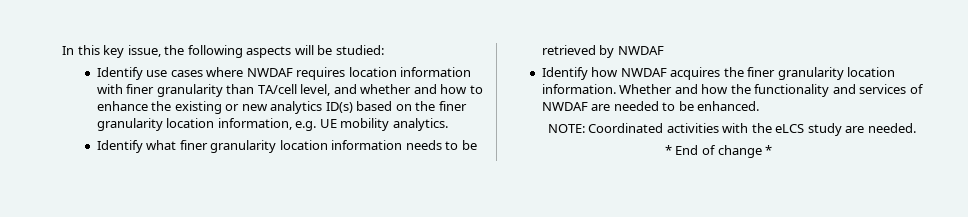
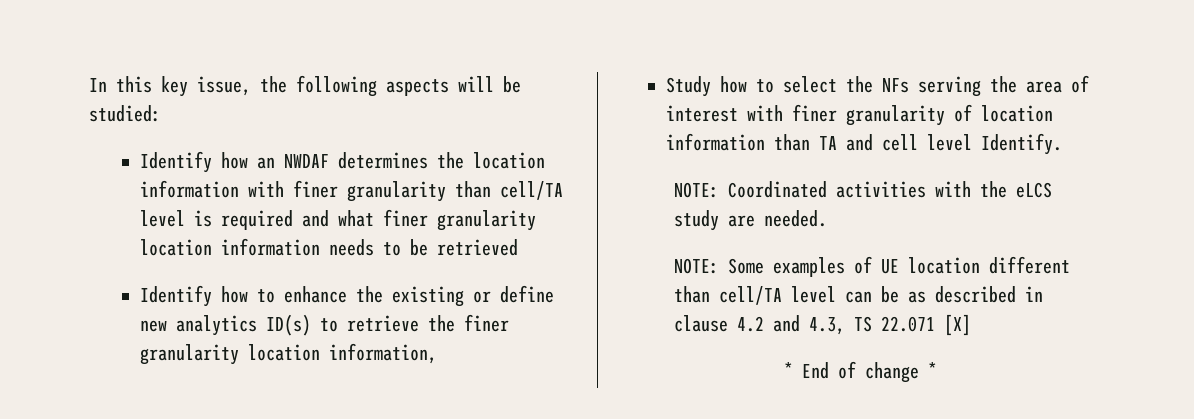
- Identify use cases where NWDAF requires location information with finer granularity than TA/cell level, and whether and how to enhance the existing or new analytics ID(s) based on the finer granularity location information, e.g. UE mobility analytics.
- Identify what finer granularity location information needs to be retrieved by NWDAF
- Identify how NWDAF acquires the finer granularity location information. Whether and how the functionality and services of NWDAF are needed to be enhanced.
+ Identify how an NWDAF determines the location information with finer granularity than cell/TA level is required and what finer granularity location information needs to be retrieved
+ Identify how to enhance the existing or define new analytics ID(s) to retrieve the finer granularity location information,
+ Study how to select the NFs serving the area of interest with finer granularity of location information than TA and cell level Identify.
+ NOTE: Some examples of UE location different than cell/TA level can be as described in clause 4.2 and 4.3, TS 22.071 [X]

